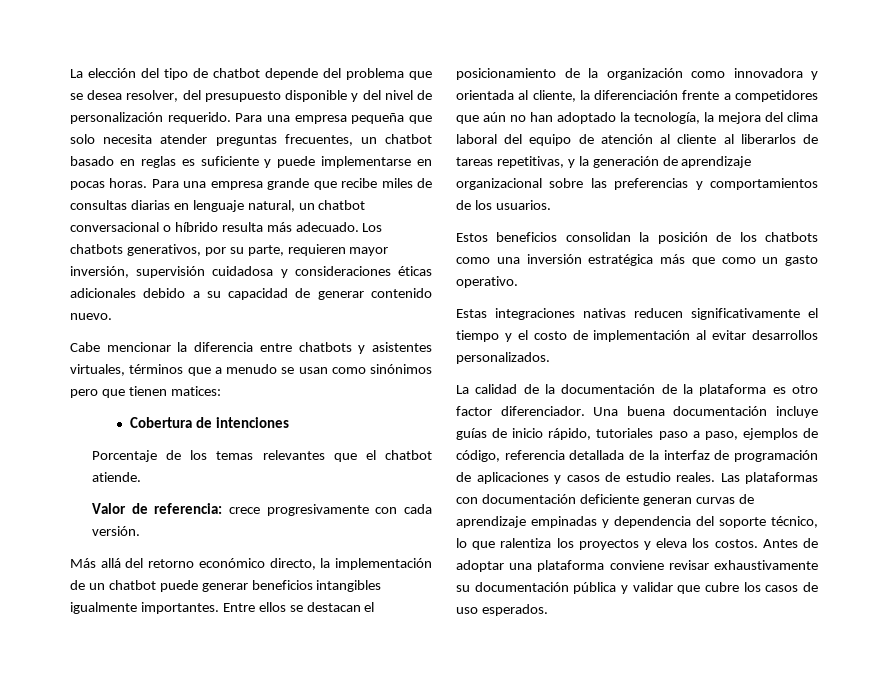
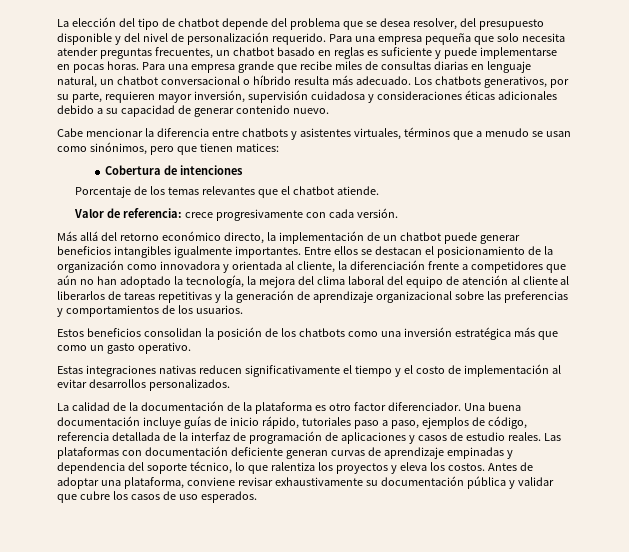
- Cabe mencionar la diferencia entre chatbots y asistentes virtuales, términos que a menudo se usan como sinónimos pero que tienen matices:
+ Cabe mencionar la diferencia entre chatbots y asistentes virtuales, términos que a menudo se usan como sinónimos, pero que tienen matices:
- Entre ellos se destacan el posicionamiento de la organización como innovadora y orientada al cliente, la diferenciación frente a competidores que aún no han adoptado la tecnología, la mejora del clima laboral del equipo de atención al cliente al liberarlos de tareas repetitivas, y la generación de aprendizaje organizacional sobre las preferencias y comportamientos de los usuarios.
+ Entre ellos se destacan el posicionamiento de la organización como innovadora y orientada al cliente, la diferenciación frente a competidores que aún no han adoptado la tecnología, la mejora del clima laboral del equipo de atención al cliente al liberarlos de tareas repetitivas y la generación de aprendizaje organizacional sobre las preferencias y comportamientos de los usuarios.
- Antes de adoptar una plataforma conviene revisar exhaustivamente su documentación pública y validar que cubre los casos de uso esperados.
+ Antes de adoptar una plataforma, conviene revisar exhaustivamente su documentación pública y validar que cubre los casos de uso esperados.

